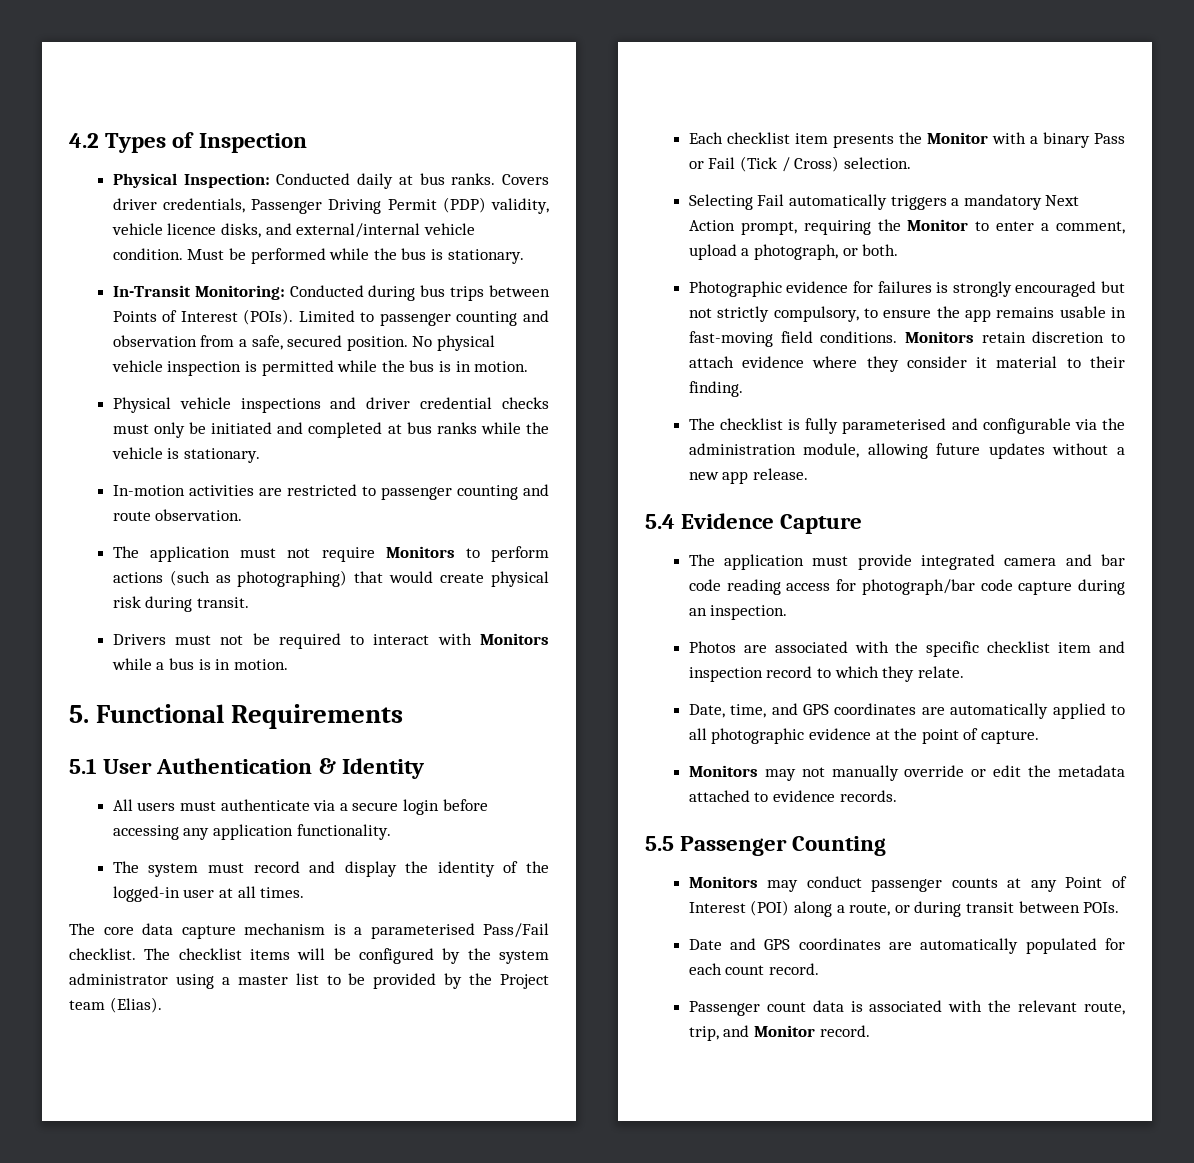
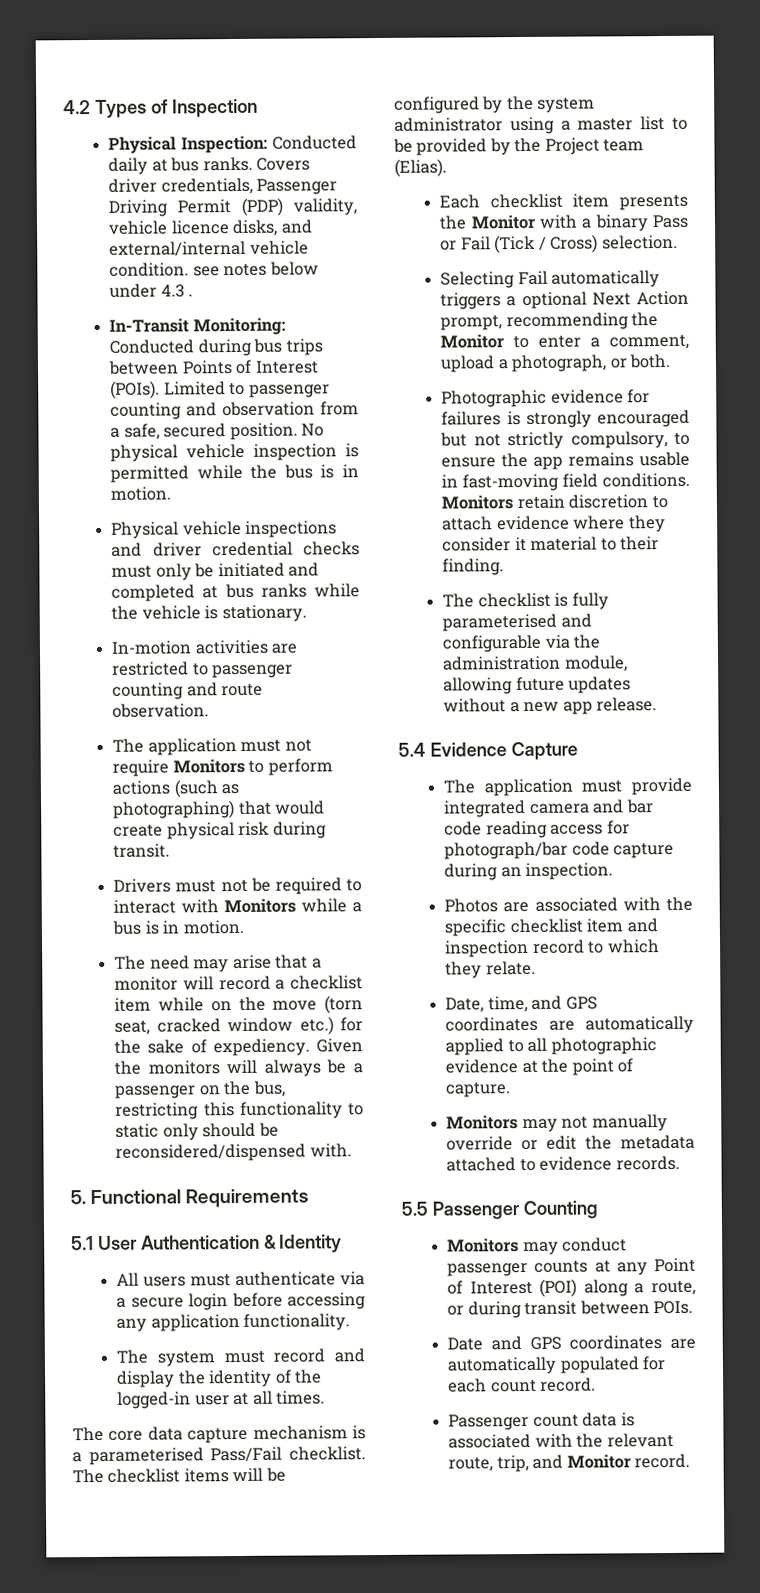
- Covers driver credentials, Passenger Driving Permit (PDP) validity, vehicle licence disks, and external/internal vehicle condition. Must be performed while the bus is stationary.
+ Covers driver credentials, Passenger Driving Permit (PDP) validity, vehicle licence disks, and external/internal vehicle condition. see notes below under 4.3 .
+ The need may arise that a monitor will record a checklist item while on the move (torn seat, cracked window etc.) for the sake of expediency. Given the monitors will always be a passenger on the bus, restricting this functionality to static only should be reconsidered/dispensed with.
- Selecting Fail automatically triggers a mandatory Next Action prompt, requiring the Monitor to enter a comment, upload a photograph, or both.
+ Selecting Fail automatically triggers a optional Next Action prompt, recommending the Monitor to enter a comment, upload a photograph, or both.

